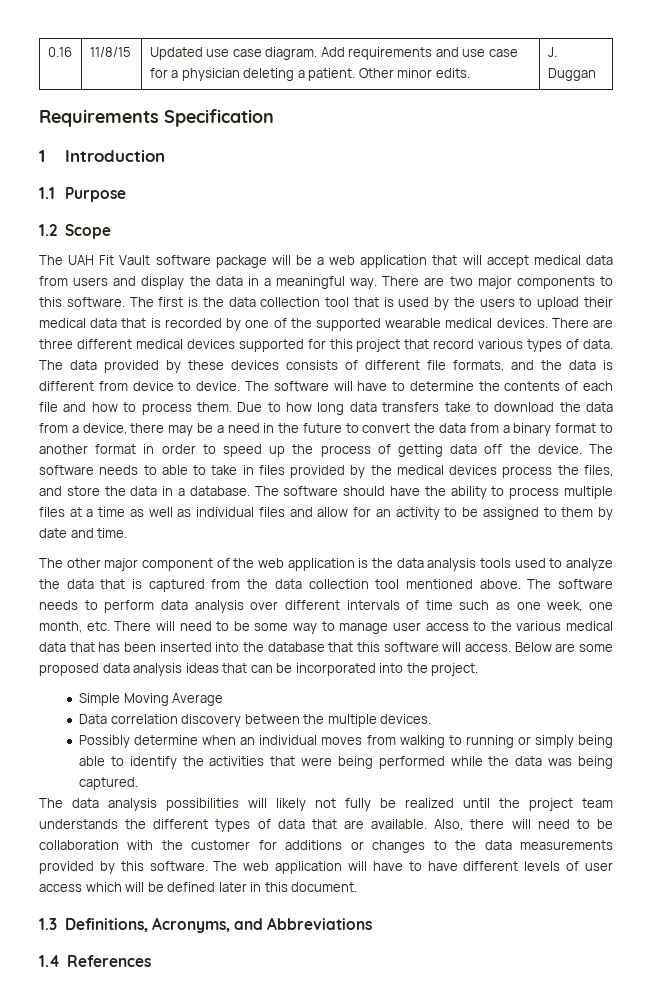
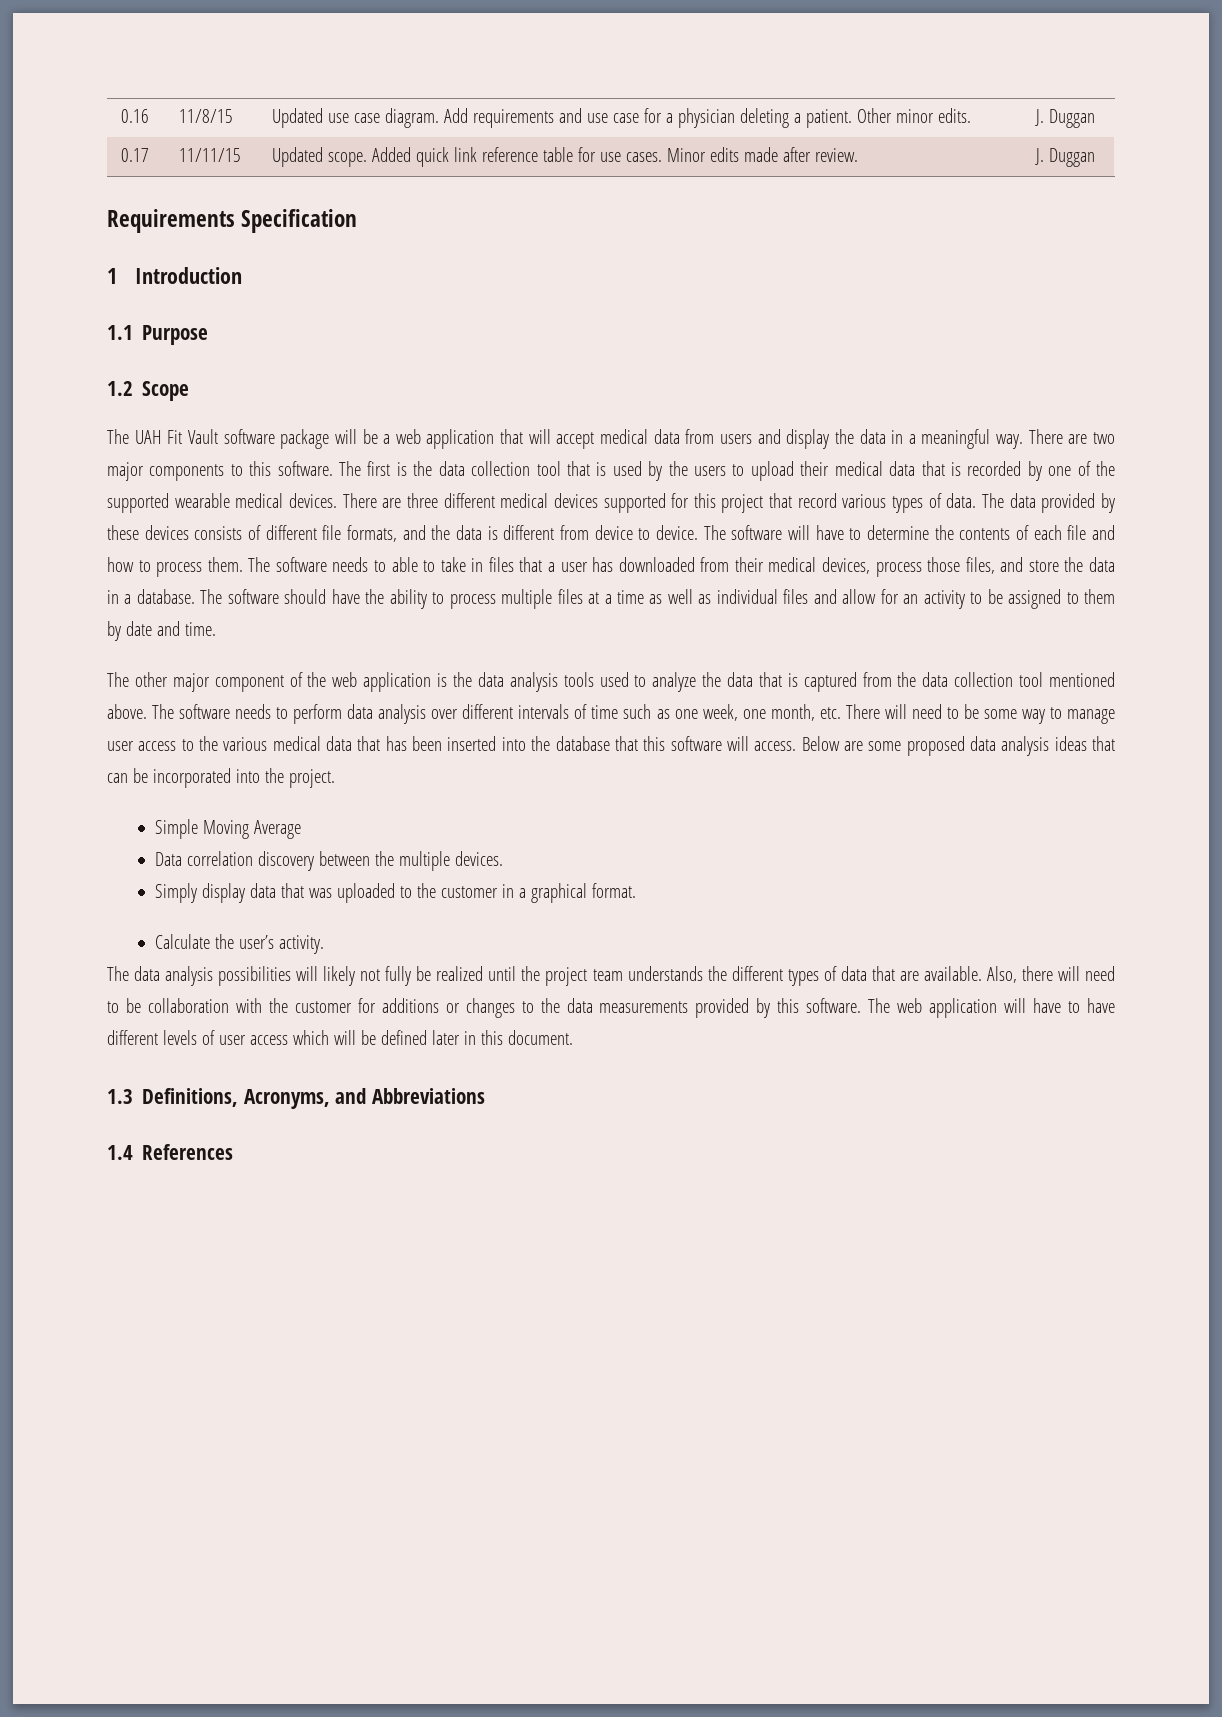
+ 0.17 | 11/11/15 | Updated scope. Added quick link reference table for use cases. Minor edits made after review. | J. Duggan
- Due to how long data transfers take to download the data from a device, there may be a need in the future to convert the data from a binary format to another format in order to speed up the process of getting data off the device.
- The software needs to able to take in files provided by the medical devices process the files, and store the data in a database.
+ The software needs to able to take in files that a user has downloaded from their medical devices, process those files, and store the data in a database.
- Possibly determine when an individual moves from walking to running or simply being able to identify the activities that were being performed while the data was being captured.
+ Simply display data that was uploaded to the customer in a graphical format.
+ Calculate the user’s activity.

